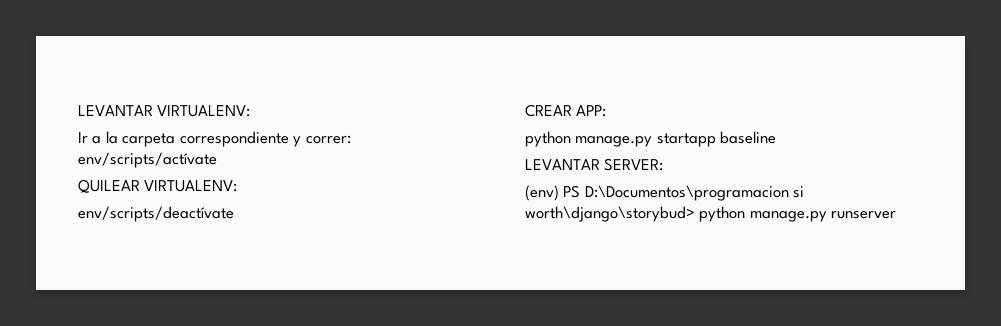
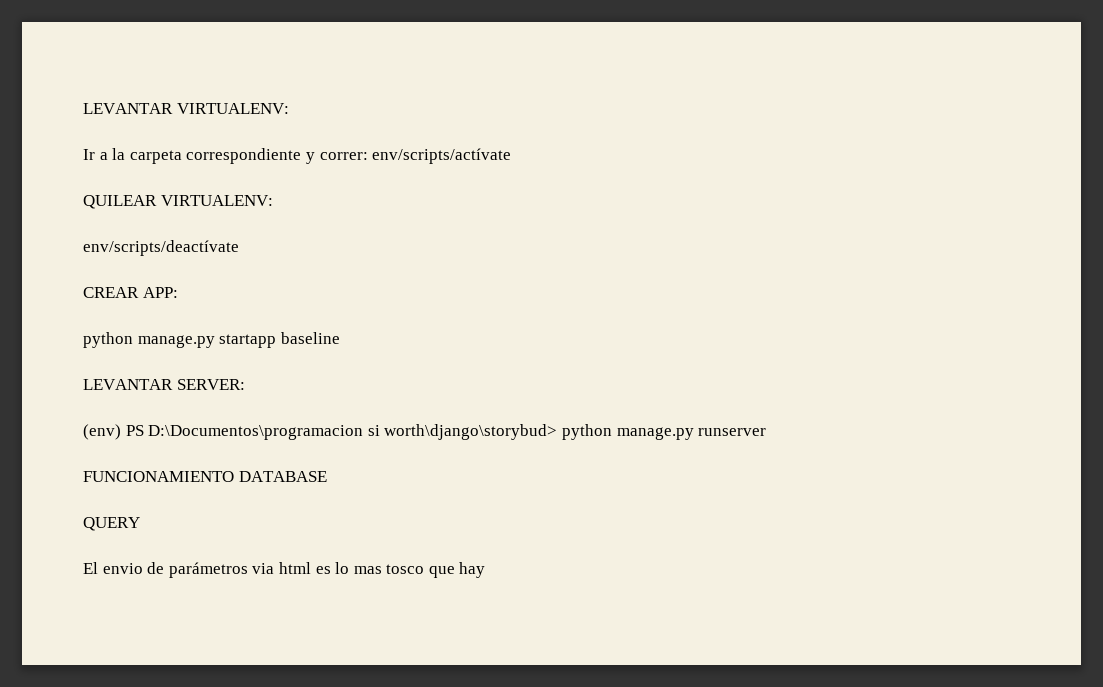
+ FUNCIONAMIENTO DATABASE
+ QUERY
+ El envio de parámetros via html es lo mas tosco que hay

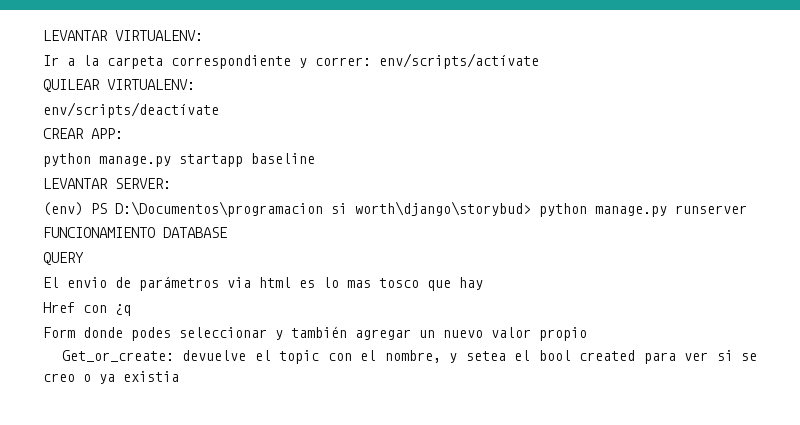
+ Href con ¿q
+ Form donde podes seleccionar y también agregar un nuevo valor propio
+ Get_or_create: devuelve el topic con el nombre, y setea el bool created para ver si se creo o ya existia

